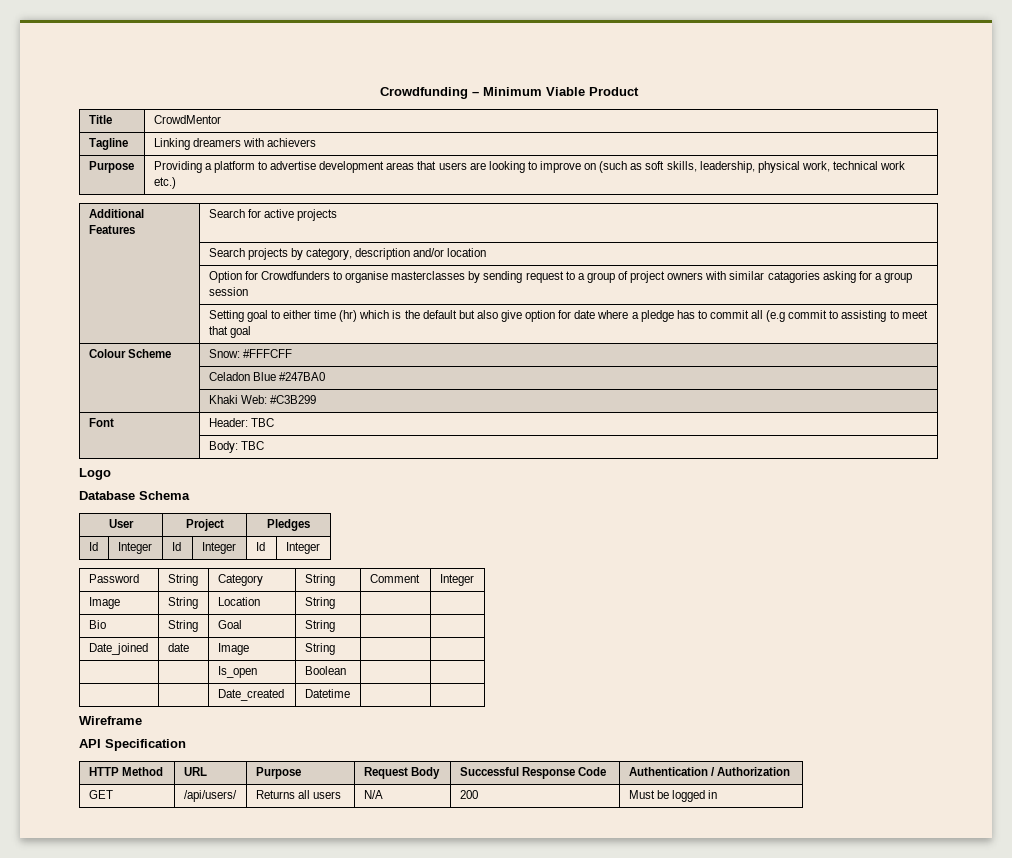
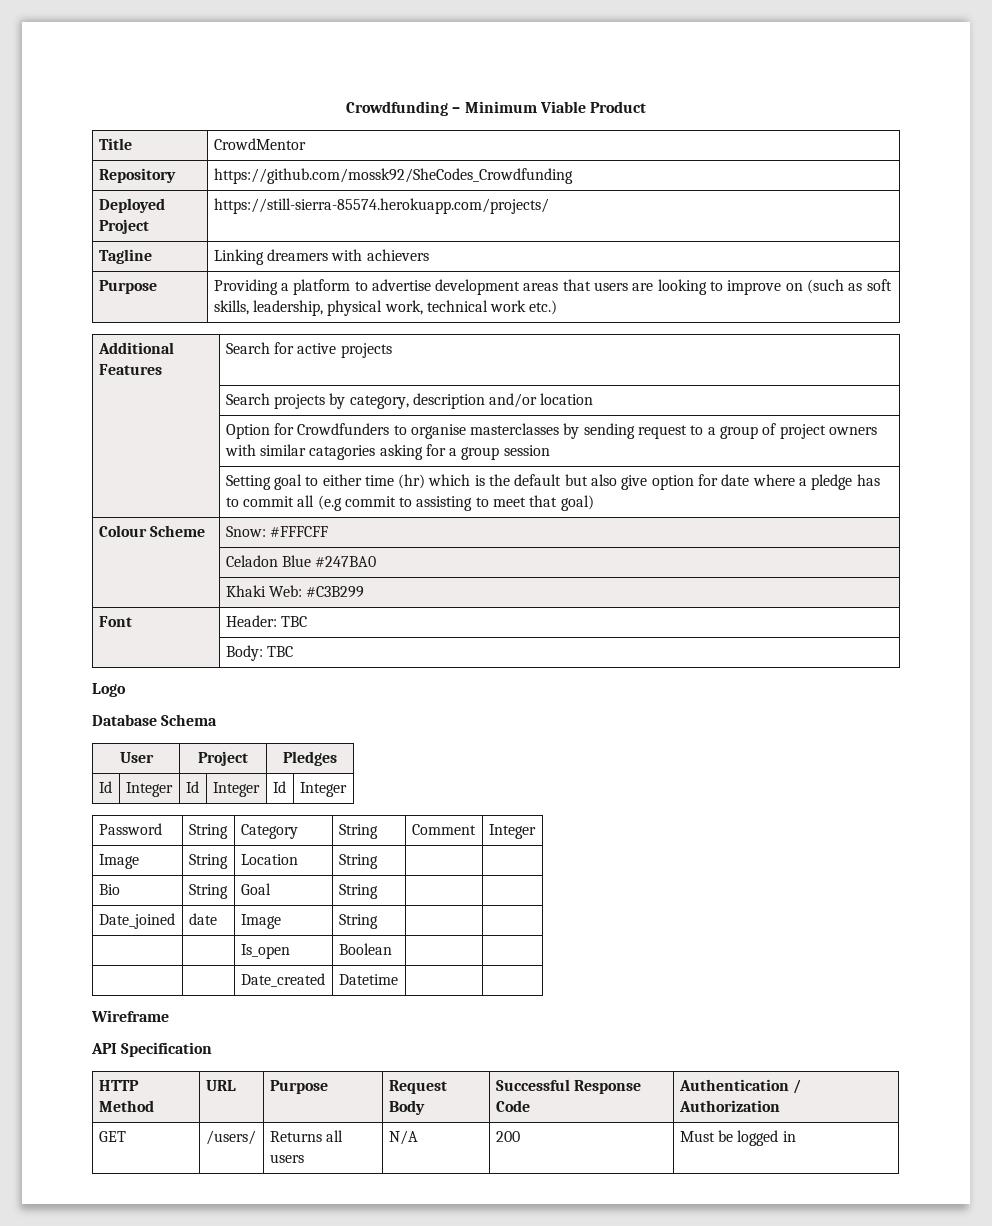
+ Repository | https://github.com/mossk92/SheCodes_Crowdfunding
+ Deployed Project | https://still-sierra-85574.herokuapp.com/projects/
- | Setting goal to either time (hr) which is the default but also give option for date where a pledge has to commit all (e.g commit to assisting to meet that goal
+ | Setting goal to either time (hr) which is the default but also give option for date where a pledge has to commit all (e.g commit to assisting to meet that goal)
- GET | /api/users/ | Returns all users | N/A | 200 | Must be logged in
+ GET | /users/ | Returns all users | N/A | 200 | Must be logged in

